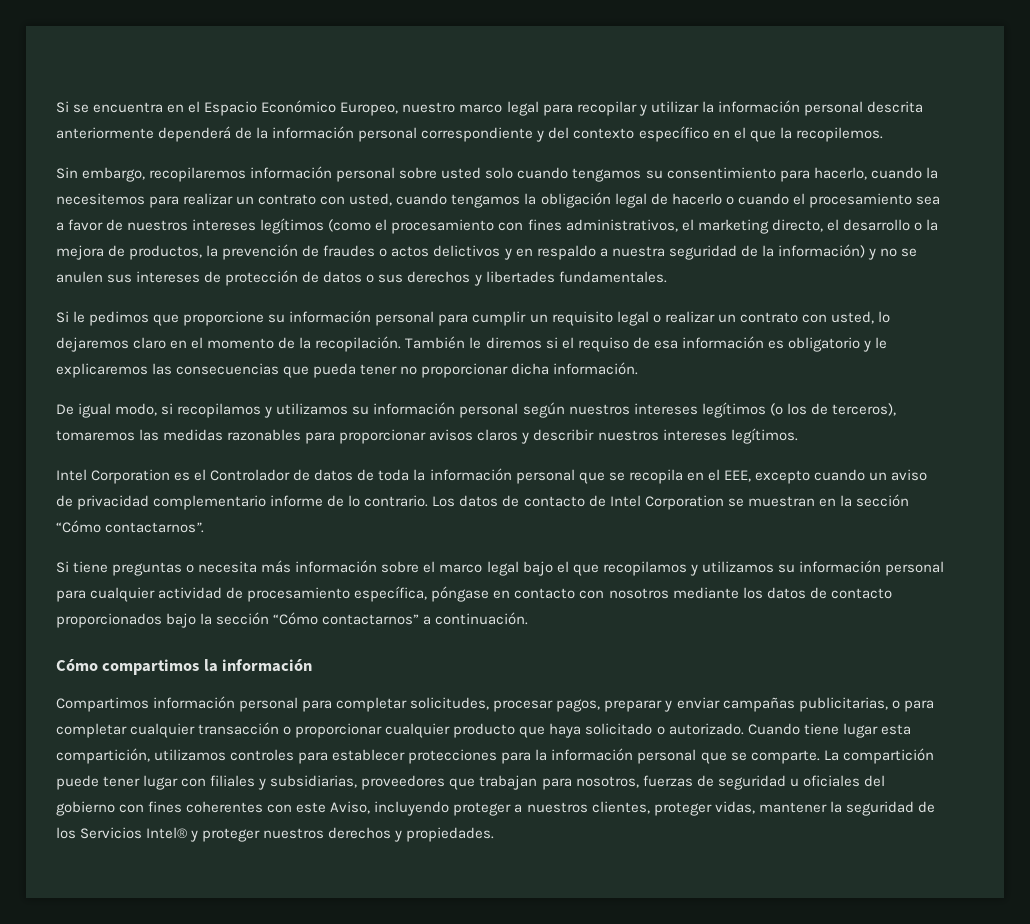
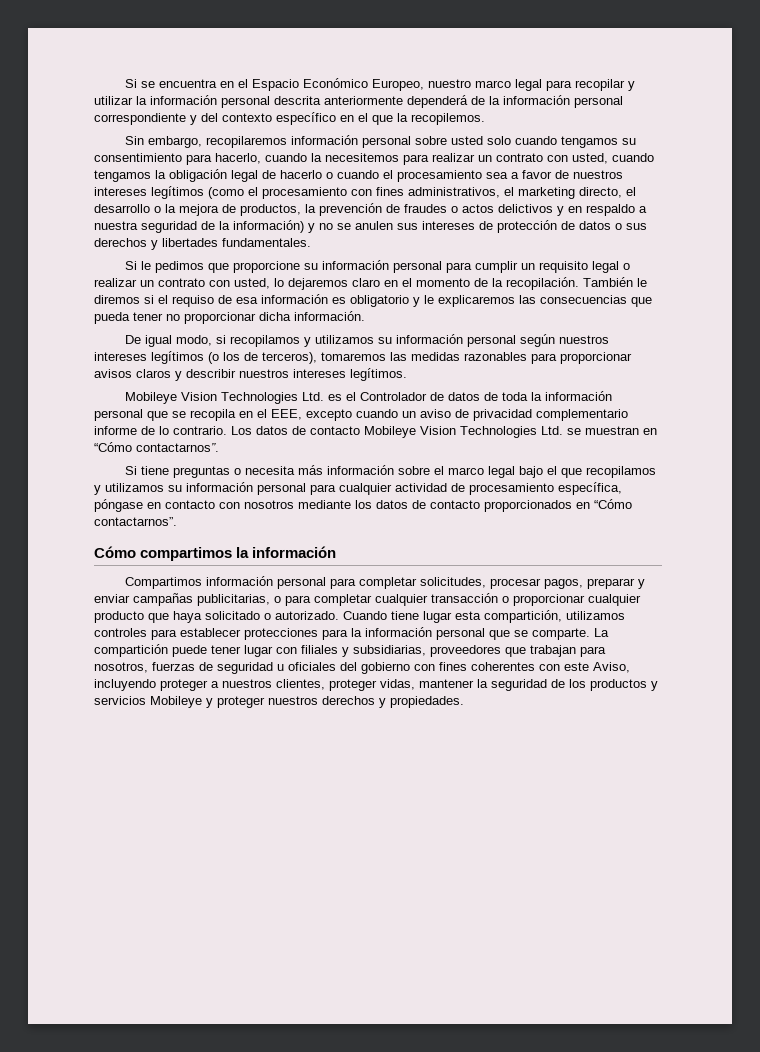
- Intel Corporation es el Controlador de datos de toda la información personal que se recopila en el EEE, excepto cuando un aviso de privacidad complementario informe de lo contrario.
+ Mobileye Vision Technologies Ltd. es el Controlador de datos de toda la información personal que se recopila en el EEE, excepto cuando un aviso de privacidad complementario informe de lo contrario.
- Los datos de contacto de Intel Corporation se muestran en la sección “Cómo contactarnos”.
+ Los datos de contacto Mobileye Vision Technologies Ltd. se muestran en “Cómo contactarnos”.
- Si tiene preguntas o necesita más información sobre el marco legal bajo el que recopilamos y utilizamos su información personal para cualquier actividad de procesamiento específica, póngase en contacto con nosotros mediante los datos de contacto proporcionados bajo la sección “Cómo contactarnos” a continuación.
+ Si tiene preguntas o necesita más información sobre el marco legal bajo el que recopilamos y utilizamos su información personal para cualquier actividad de procesamiento específica, póngase en contacto con nosotros mediante los datos de contacto proporcionados en “Cómo contactarnos”.
- La compartición puede tener lugar con filiales y subsidiarias, proveedores que trabajan para nosotros, fuerzas de seguridad u oficiales del gobierno con fines coherentes con este Aviso, incluyendo proteger a nuestros clientes, proteger vidas, mantener la seguridad de los Servicios Intel® y proteger nuestros derechos y propiedades.
+ La compartición puede tener lugar con filiales y subsidiarias, proveedores que trabajan para nosotros, fuerzas de seguridad u oficiales del gobierno con fines coherentes con este Aviso, incluyendo proteger a nuestros clientes, proteger vidas, mantener la seguridad de los productos y servicios Mobileye y proteger nuestros derechos y propiedades.

